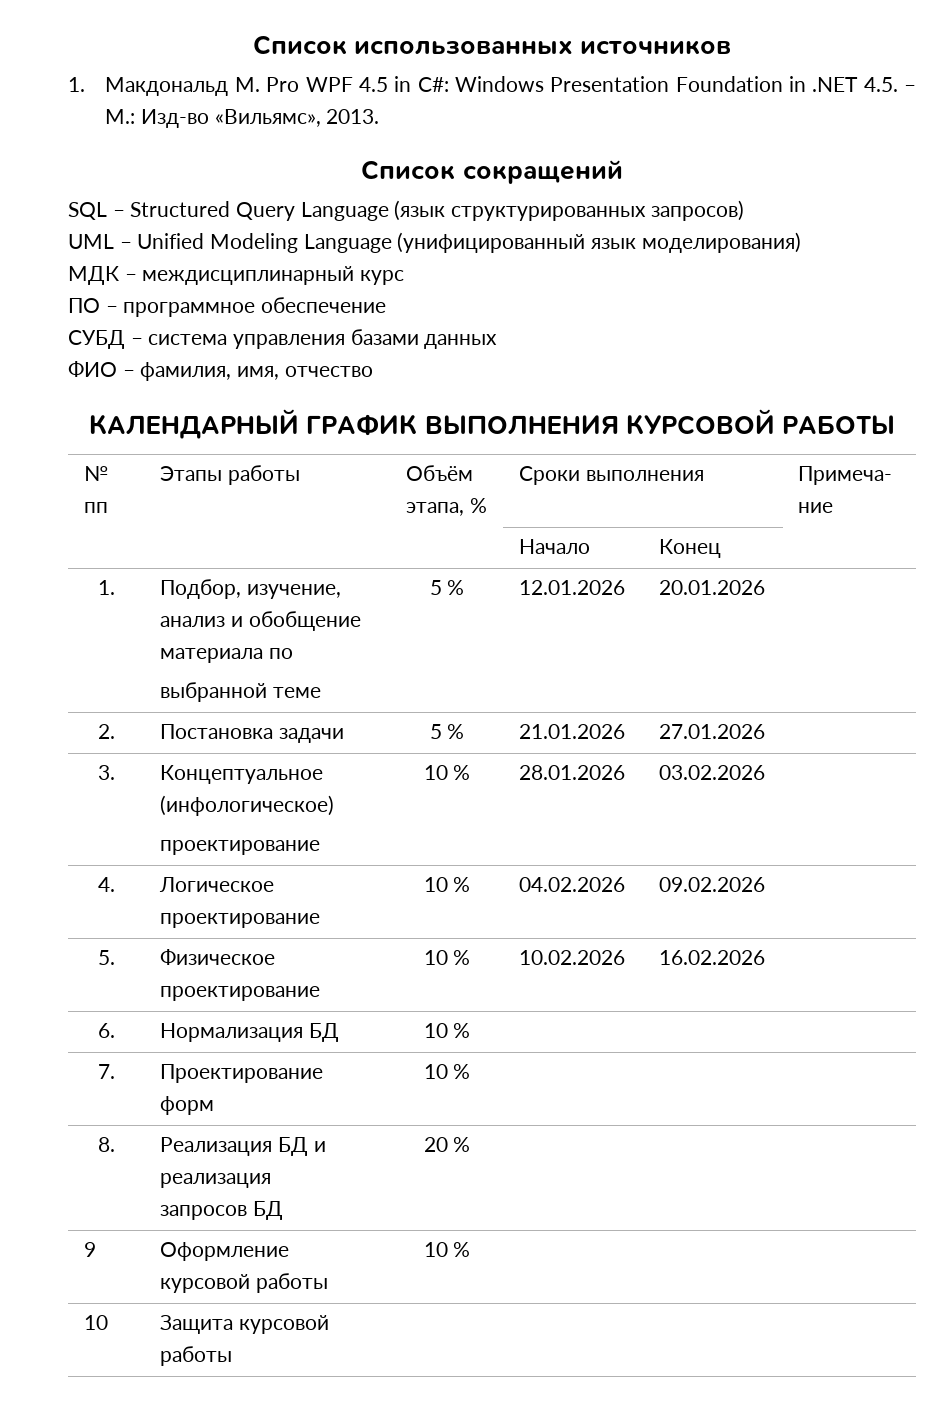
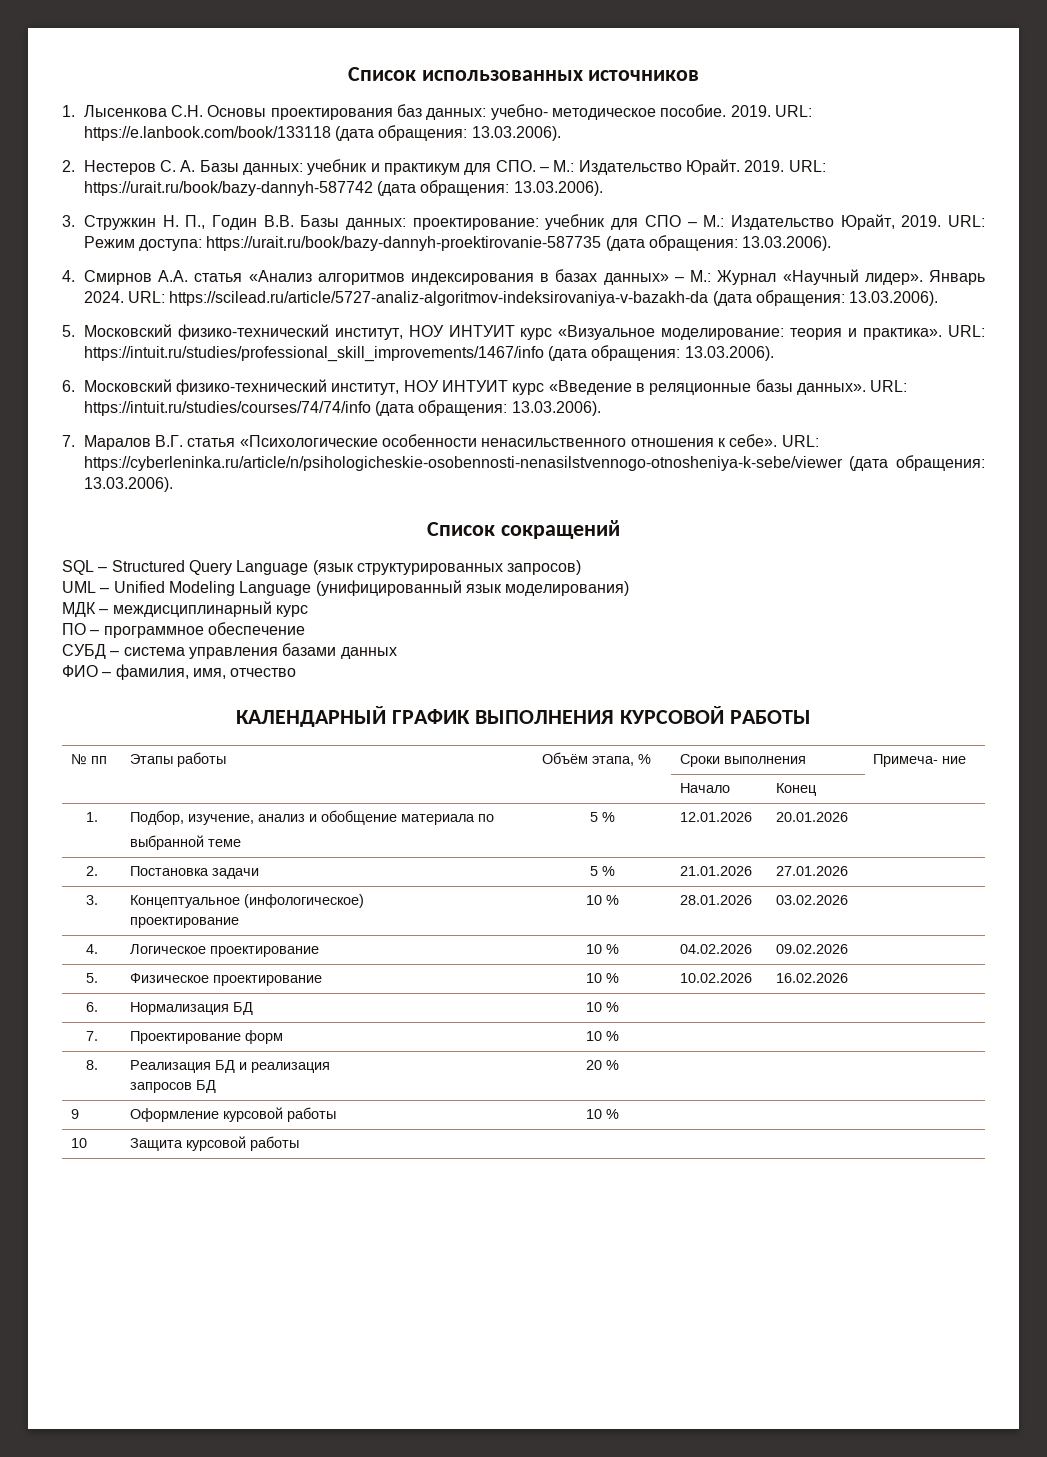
- 1. Макдональд М. Pro WPF 4.5 in C#: Windows Presentation Foundation in .NET 4.5. – М.: Изд-во «Вильямс», 2013.
+ 1. Лысенкова С.Н. Основы проектирования баз данных: учебно- методическое пособие. 2019. URL: https://e.lanbook.com/book/133118 (дата обращения: 13.03.2006).
+ 2. Нестеров С. А. Базы данных: учебник и практикум для СПО. – М.: Издательство Юрайт. 2019. URL: https://urait.ru/book/bazy-dannyh-587742 (дата обращения: 13.03.2006).
+ 3. Стружкин Н. П., Годин В.В. Базы данных: проектирование: учебник для СПО – М.: Издательство Юрайт, 2019. URL: Режим доступа: https://urait.ru/book/bazy-dannyh-proektirovanie-587735 (дата обращения: 13.03.2006).
+ 4. Смирнов А.А. статья «Анализ алгоритмов индексирования в базах данных» – М.: Журнал «Научный лидер». Январь 2024. URL: https://scilead.ru/article/5727-analiz-algoritmov-indeksirovaniya-v-bazakh-da (дата обращения: 13.03.2006).
+ 5. Московский физико-технический институт, НОУ ИНТУИТ курс «Визуальное моделирование: теория и практика». URL: https://intuit.ru/studies/professional_skill_improvements/1467/info (дата обращения: 13.03.2006).
+ 6. Московский физико-технический институт, НОУ ИНТУИТ курс «Введение в реляционные базы данных». URL: https://intuit.ru/studies/courses/74/74/info (дата обращения: 13.03.2006).
+ 7. Маралов В.Г. статья «Психологические особенности ненасильственного отношения к себе». URL: https://cyberleninka.ru/article/n/psihologicheskie-osobennosti-nenasilstvennogo-otnosheniya-k-sebe/viewer (дата обращения: 13.03.2006).

